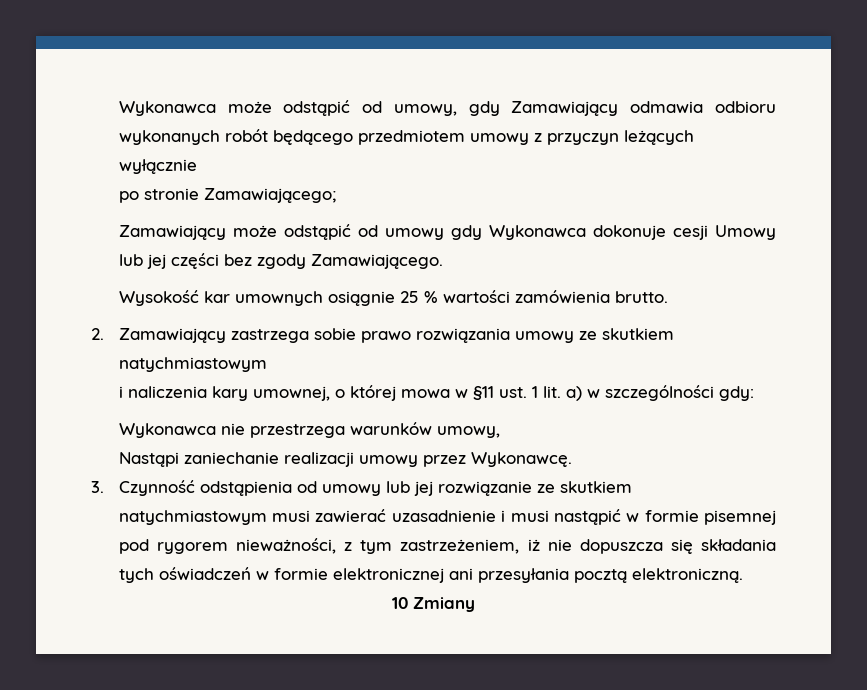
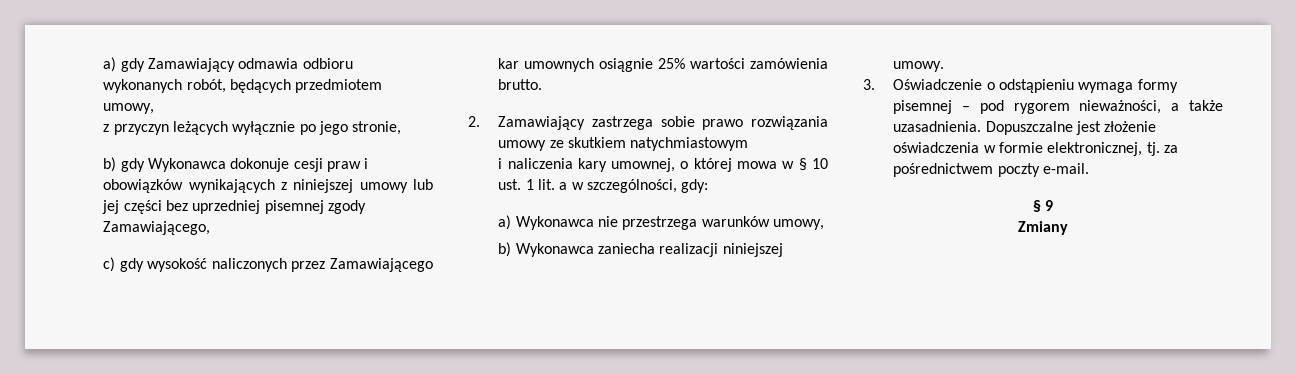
- Wykonawca może odstąpić od umowy, gdy Zamawiający odmawia odbioru wykonanych robót będącego przedmiotem umowy z przyczyn leżących wyłącznie
- po stronie Zamawiającego;
- Zamawiający może odstąpić od umowy gdy Wykonawca dokonuje cesji Umowy lub jej części bez zgody Zamawiającego.
- Wysokość kar umownych osiągnie 25 % wartości zamówienia brutto.
+ a) gdy Zamawiający odmawia odbioru wykonanych robót, będących przedmiotem umowy,
+ z przyczyn leżących wyłącznie po jego stronie,
+ b) gdy Wykonawca dokonuje cesji praw i obowiązków wynikających z niniejszej umowy lub jej części bez uprzedniej pisemnej zgody Zamawiającego,
+ c) gdy wysokość naliczonych przez Zamawiającego kar umownych osiągnie 25% wartości zamówienia brutto.
- i naliczenia kary umownej, o której mowa w §11 ust. 1 lit. a) w szczególności gdy:
+ i naliczenia kary umownej, o której mowa w § 10 ust. 1 lit. a w szczególności, gdy:
- Wykonawca nie przestrzega warunków umowy,
+ a) Wykonawca nie przestrzega warunków umowy,
- Nastąpi zaniechanie realizacji umowy przez Wykonawcę.
- 3. Czynność odstąpienia od umowy lub jej rozwiązanie ze skutkiem natychmiastowym musi zawierać uzasadnienie i musi nastąpić w formie pisemnej pod rygorem nieważności, z tym zastrzeżeniem, iż nie dopuszcza się składania tych oświadczeń w formie elektronicznej ani przesyłania pocztą elektroniczną.
- 10 Zmiany
+ b) Wykonawca zaniecha realizacji niniejszej umowy.
+ 3. Oświadczenie o odstąpieniu wymaga formy pisemnej – pod rygorem nieważności, a także uzasadnienia. Dopuszczalne jest złożenie oświadczenia w formie elektronicznej, tj. za pośrednictwem poczty e-mail.
+ § 9
+ Zmiany

